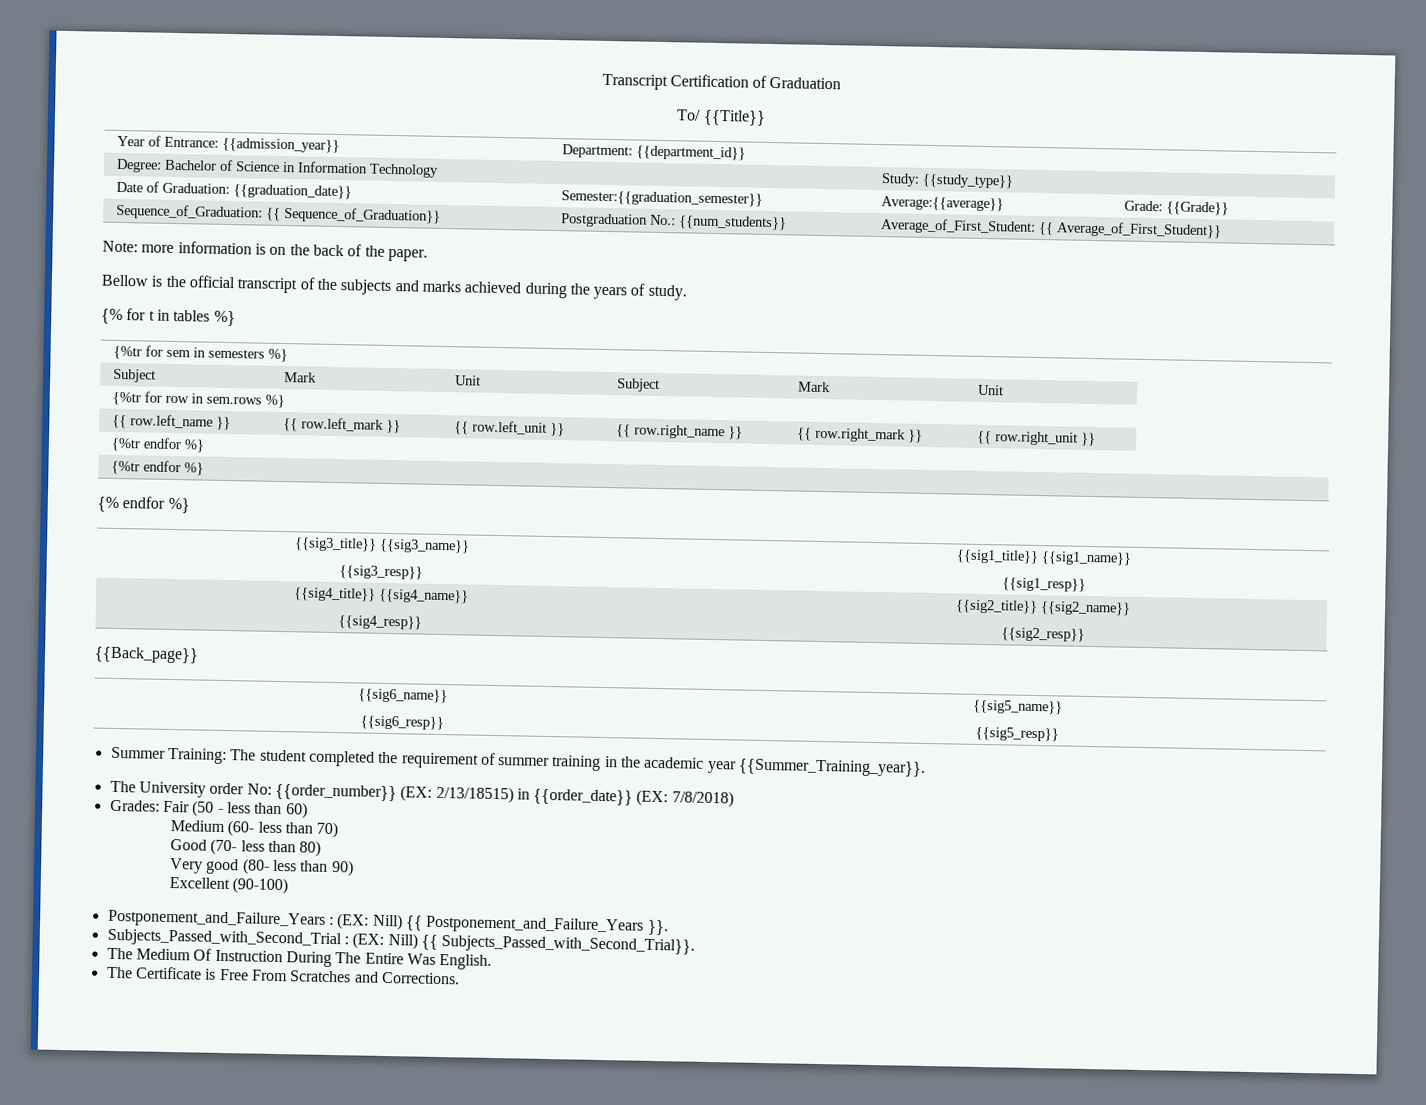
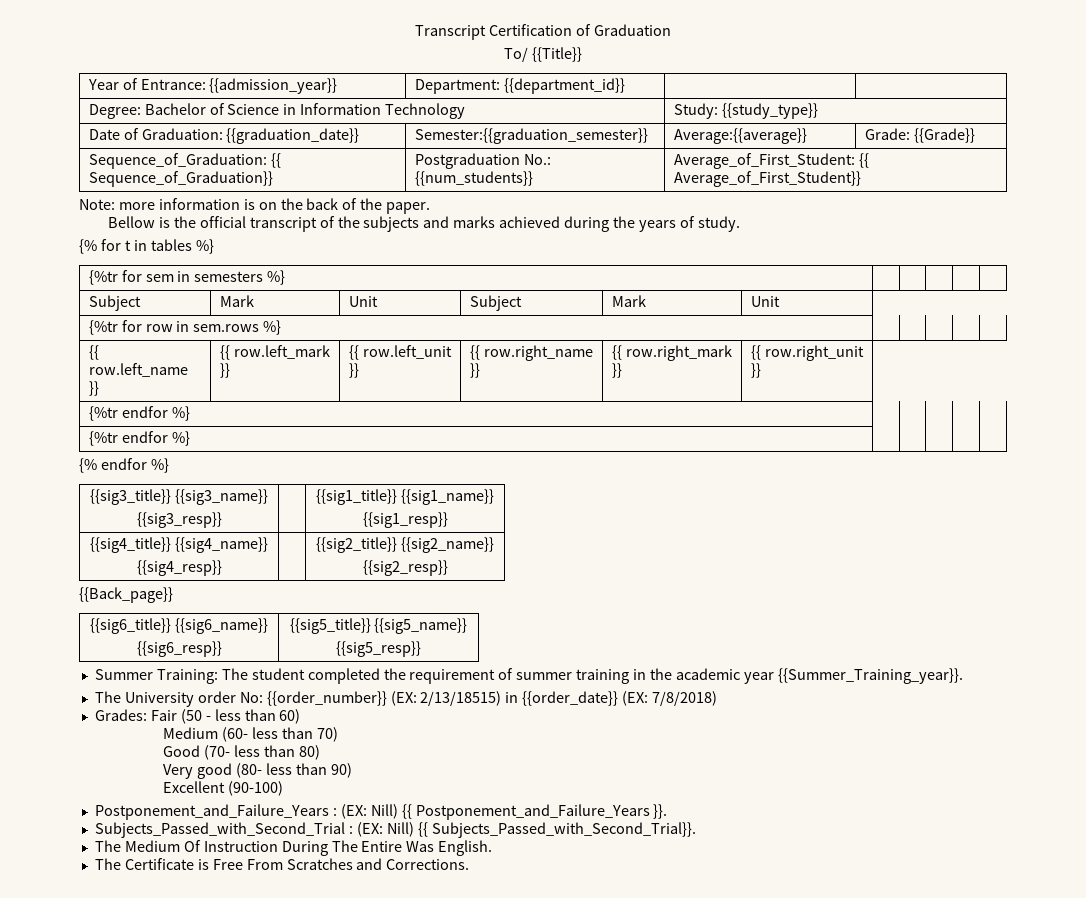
- {{sig6_name}}
- {{sig6_resp}} | {{sig5_name}}
+ {{sig6_title}} {{sig6_name}}
+ {{sig6_resp}} | {{sig5_title}} {{sig5_name}}

